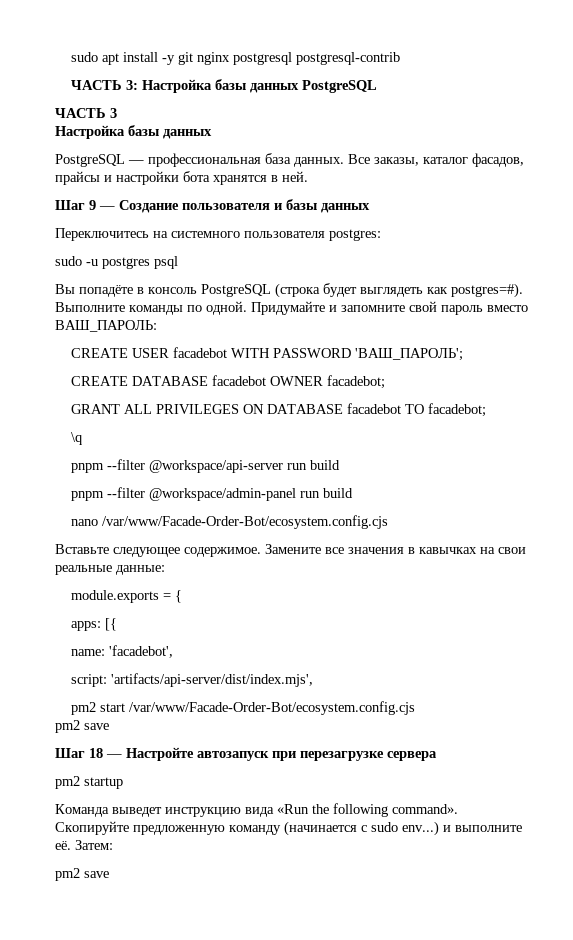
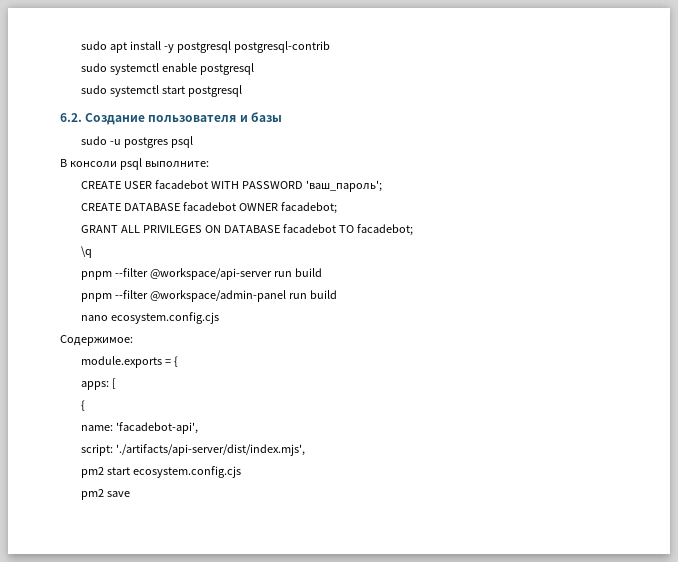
- sudo apt install -y git nginx postgresql postgresql-contrib
+ sudo apt install -y postgresql postgresql-contrib
- ЧАСТЬ 3: Настройка базы данных PostgreSQL
- ЧАСТЬ 3
- Настройка базы данных
- PostgreSQL — профессиональная база данных. Все заказы, каталог фасадов, прайсы и настройки бота хранятся в ней.
- Шаг 9 — Создание пользователя и базы данных
- Переключитесь на системного пользователя postgres:
+ sudo systemctl enable postgresql
+ sudo systemctl start postgresql
+ 6.2. Создание пользователя и базы
  sudo -u postgres psql
- Вы попадёте в консоль PostgreSQL (строка будет выглядеть как postgres=#). Выполните команды по одной. Придумайте и запомните свой пароль вместо ВАШ_ПАРОЛЬ:
+ В консоли psql выполните:
- CREATE USER facadebot WITH PASSWORD 'ВАШ_ПАРОЛЬ';
+ CREATE USER facadebot WITH PASSWORD 'ваш_пароль';
- nano /var/www/Facade-Order-Bot/ecosystem.config.cjs
- Вставьте следующее содержимое. Замените все значения в кавычках на свои реальные данные:
+ nano ecosystem.config.cjs
+ Содержимое:
- apps: [{
+ apps: [
+ {
- name: 'facadebot',
+ name: 'facadebot-api',
- script: 'artifacts/api-server/dist/index.mjs',
+ script: './artifacts/api-server/dist/index.mjs',
- pm2 start /var/www/Facade-Order-Bot/ecosystem.config.cjs
- pm2 save
- Шаг 18 — Настройте автозапуск при перезагрузке сервера
- pm2 startup
- Команда выведет инструкцию вида «Run the following command». Скопируйте предложенную команду (начинается с sudo env...) и выполните её. Затем:
+ pm2 start ecosystem.config.cjs

